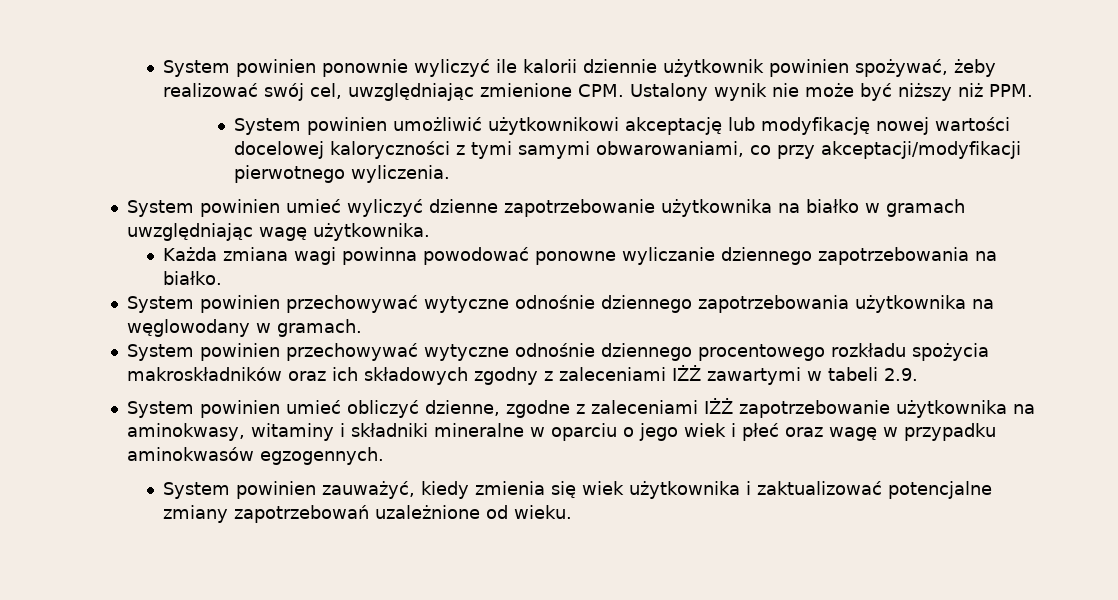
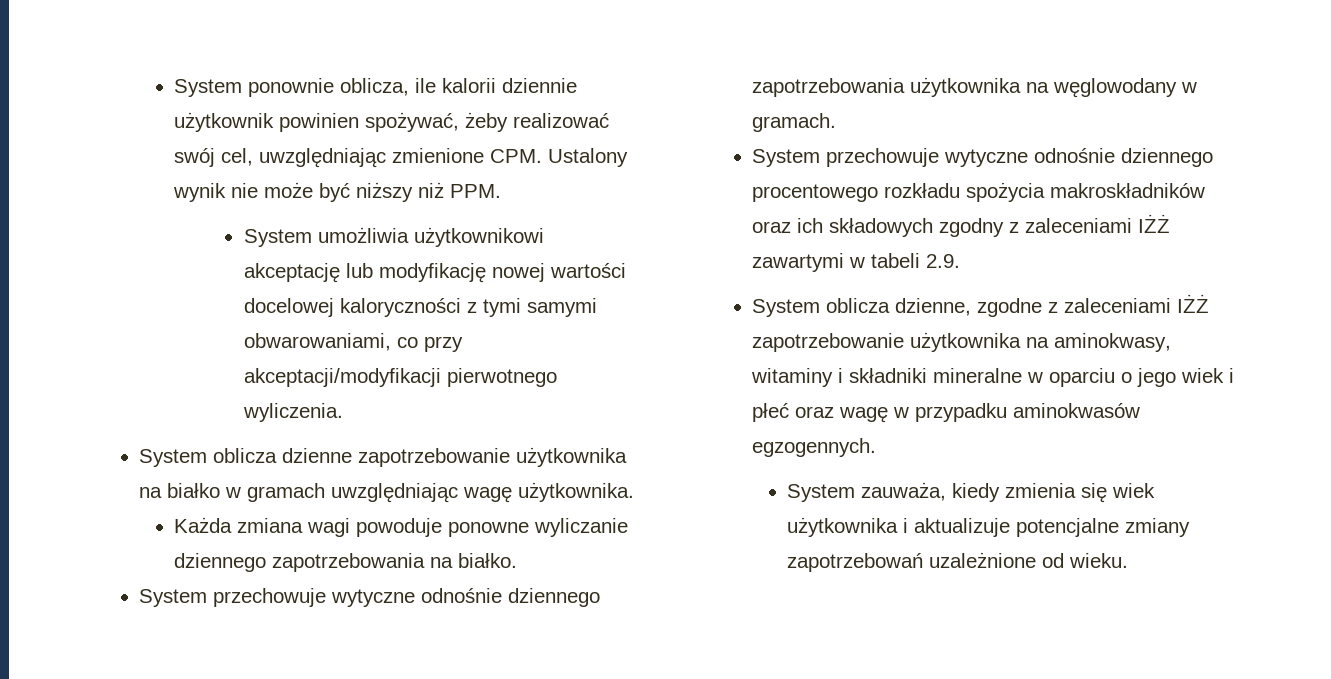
- System powinien ponownie wyliczyć ile kalorii dziennie użytkownik powinien spożywać, żeby realizować swój cel, uwzględniając zmienione CPM. Ustalony wynik nie może być niższy niż PPM.
+ System ponownie oblicza, ile kalorii dziennie użytkownik powinien spożywać, żeby realizować swój cel, uwzględniając zmienione CPM. Ustalony wynik nie może być niższy niż PPM.
- System powinien umożliwić użytkownikowi akceptację lub modyfikację nowej wartości docelowej kaloryczności z tymi samymi obwarowaniami, co przy akceptacji/modyfikacji pierwotnego wyliczenia.
+ System umożliwia użytkownikowi akceptację lub modyfikację nowej wartości docelowej kaloryczności z tymi samymi obwarowaniami, co przy akceptacji/modyfikacji pierwotnego wyliczenia.
- System powinien umieć wyliczyć dzienne zapotrzebowanie użytkownika na białko w gramach uwzględniając wagę użytkownika.
+ System oblicza dzienne zapotrzebowanie użytkownika na białko w gramach uwzględniając wagę użytkownika.
- Każda zmiana wagi powinna powodować ponowne wyliczanie dziennego zapotrzebowania na białko.
+ Każda zmiana wagi powoduje ponowne wyliczanie dziennego zapotrzebowania na białko.
- System powinien przechowywać wytyczne odnośnie dziennego zapotrzebowania użytkownika na węglowodany w gramach.
+ System przechowuje wytyczne odnośnie dziennego zapotrzebowania użytkownika na węglowodany w gramach.
- System powinien przechowywać wytyczne odnośnie dziennego procentowego rozkładu spożycia makroskładników oraz ich składowych zgodny z zaleceniami IŻŻ zawartymi w tabeli 2.9.
+ System przechowuje wytyczne odnośnie dziennego procentowego rozkładu spożycia makroskładników oraz ich składowych zgodny z zaleceniami IŻŻ zawartymi w tabeli 2.9.
- System powinien umieć obliczyć dzienne, zgodne z zaleceniami IŻŻ zapotrzebowanie użytkownika na aminokwasy, witaminy i składniki mineralne w oparciu o jego wiek i płeć oraz wagę w przypadku aminokwasów egzogennych.
+ System oblicza dzienne, zgodne z zaleceniami IŻŻ zapotrzebowanie użytkownika na aminokwasy, witaminy i składniki mineralne w oparciu o jego wiek i płeć oraz wagę w przypadku aminokwasów egzogennych.
- System powinien zauważyć, kiedy zmienia się wiek użytkownika i zaktualizować potencjalne zmiany zapotrzebowań uzależnione od wieku.
+ System zauważa, kiedy zmienia się wiek użytkownika i aktualizuje potencjalne zmiany zapotrzebowań uzależnione od wieku.

